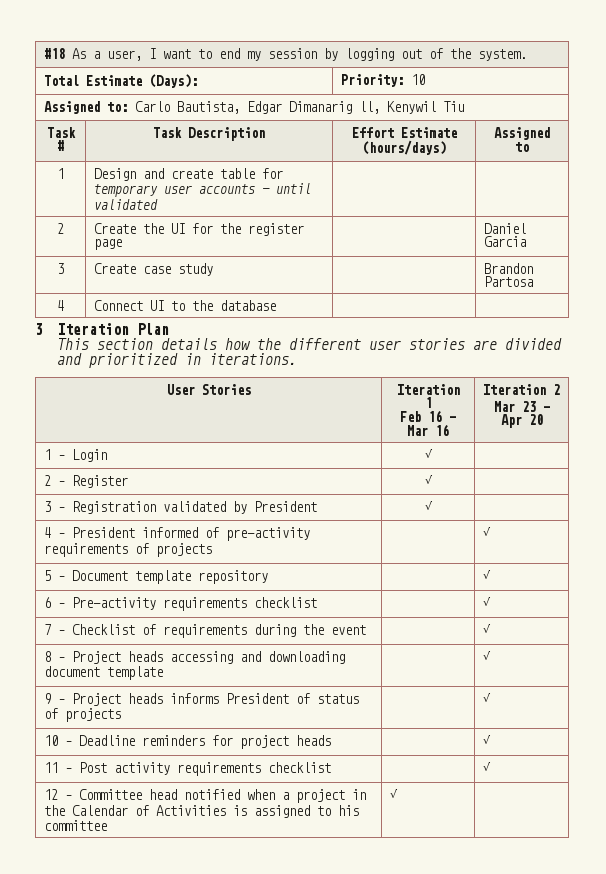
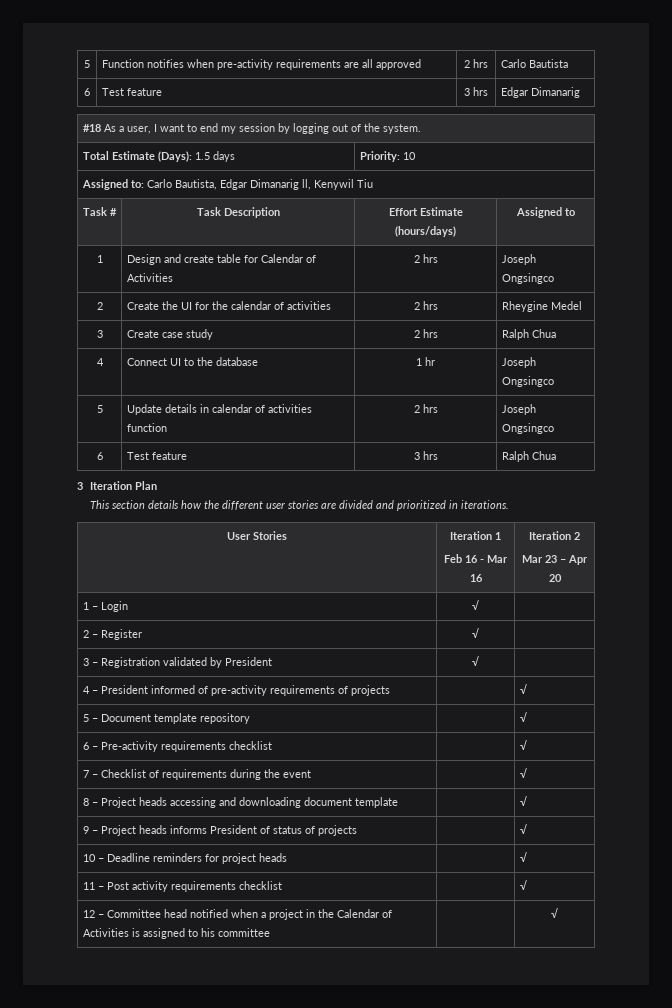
+ 5 | Function notifies when pre-activity requirements are all approved | 2 hrs | Carlo Bautista
+ 6 | Test feature | 3 hrs | Edgar Dimanarig
- Total Estimate (Days): | Priority: 10
+ Total Estimate (Days): 1.5 days | Priority: 10
- 1 | Design and create table for temporary user accounts – until validated | |
+ 1 | Design and create table for Calendar of Activities | 2 hrs | Joseph Ongsingco
- 2 | Create the UI for the register page | | Daniel Garcia
+ 2 | Create the UI for the calendar of activities | 2 hrs | Rheygine Medel
- 3 | Create case study | | Brandon Partosa
+ 3 | Create case study | 2 hrs | Ralph Chua
- 4 | Connect UI to the database | |
+ 4 | Connect UI to the database | 1 hr | Joseph Ongsingco
+ 5 | Update details in calendar of activities function | 2 hrs | Joseph Ongsingco
+ 6 | Test feature | 3 hrs | Ralph Chua
- 12 – Committee head notified when a project in the Calendar of Activities is assigned to his committee | √ |
+ 12 – Committee head notified when a project in the Calendar of Activities is assigned to his committee | | √

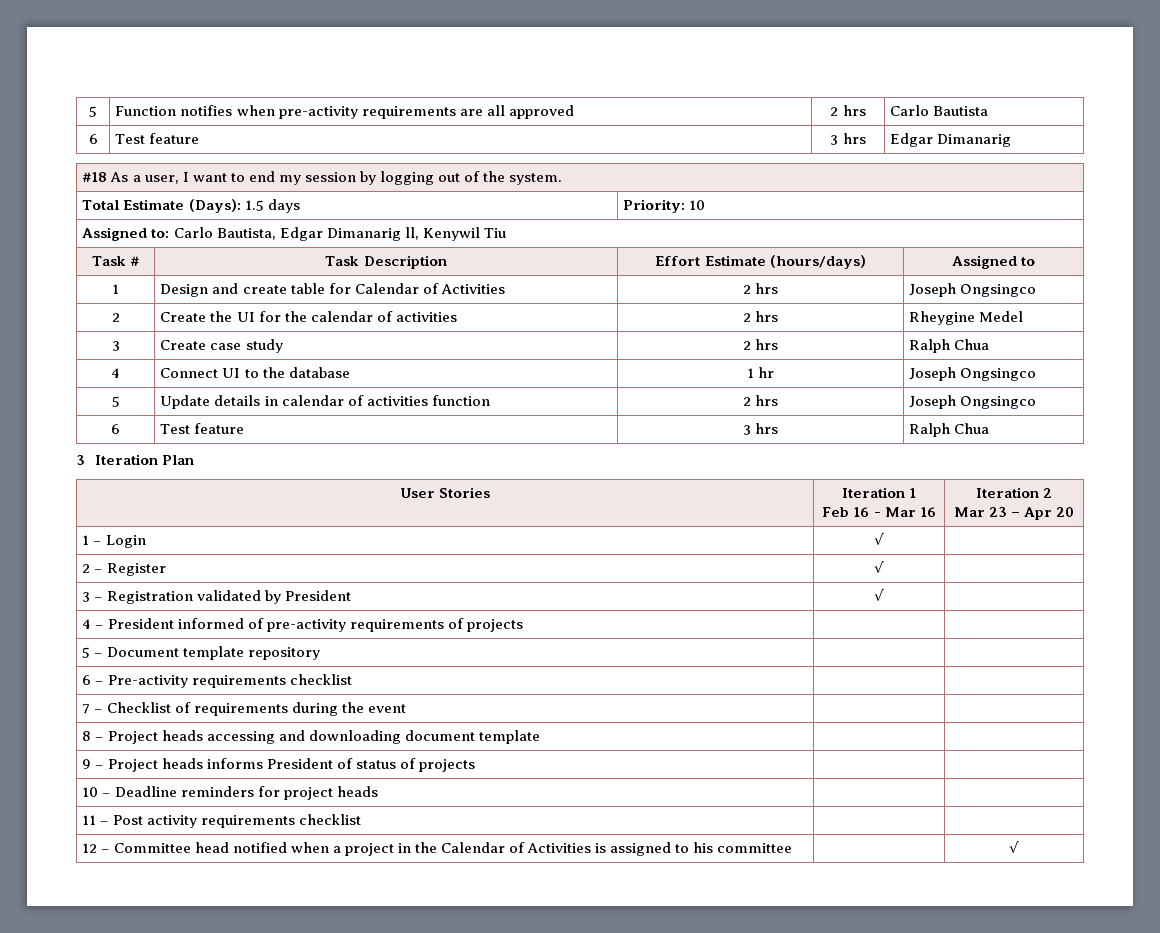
- This section details how the different user stories are divided and prioritized in iterations.
- 4 – President informed of pre-activity requirements of projects | | √
+ 4 – President informed of pre-activity requirements of projects | |
- 5 – Document template repository | | √
+ 5 – Document template repository | |
- 6 – Pre-activity requirements checklist | | √
+ 6 – Pre-activity requirements checklist | |
- 7 – Checklist of requirements during the event | | √
+ 7 – Checklist of requirements during the event | |
- 8 – Project heads accessing and downloading document template | | √
+ 8 – Project heads accessing and downloading document template | |
- 9 – Project heads informs President of status of projects | | √
+ 9 – Project heads informs President of status of projects | |
- 10 – Deadline reminders for project heads | | √
+ 10 – Deadline reminders for project heads | |
- 11 – Post activity requirements checklist | | √
+ 11 – Post activity requirements checklist | |

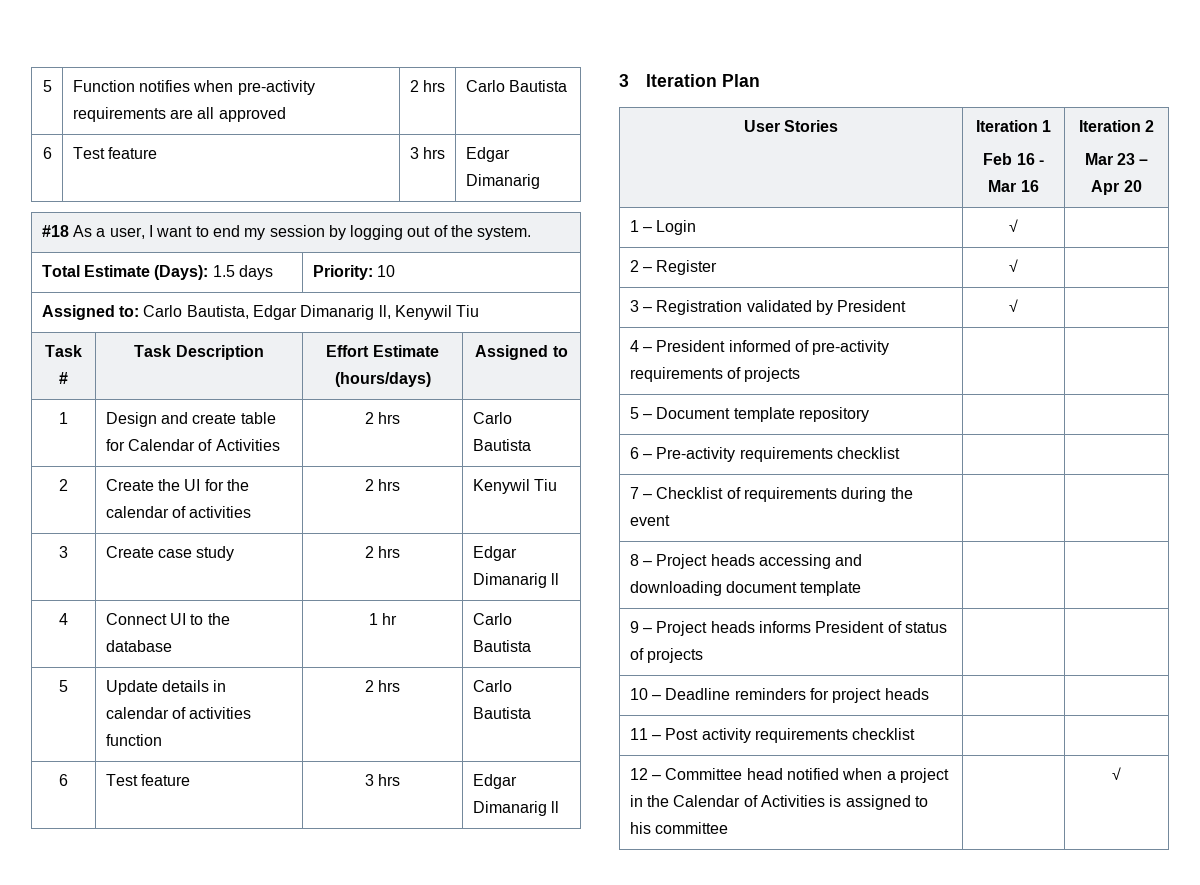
- 1 | Design and create table for Calendar of Activities | 2 hrs | Joseph Ongsingco
+ 1 | Design and create table for Calendar of Activities | 2 hrs | Carlo Bautista
- 2 | Create the UI for the calendar of activities | 2 hrs | Rheygine Medel
+ 2 | Create the UI for the calendar of activities | 2 hrs | Kenywil Tiu
- 3 | Create case study | 2 hrs | Ralph Chua
+ 3 | Create case study | 2 hrs | Edgar Dimanarig ll
- 4 | Connect UI to the database | 1 hr | Joseph Ongsingco
+ 4 | Connect UI to the database | 1 hr | Carlo Bautista
- 5 | Update details in calendar of activities function | 2 hrs | Joseph Ongsingco
- 6 | Test feature | 3 hrs | Ralph Chua
+ 5 | Update details in calendar of activities function | 2 hrs | Carlo Bautista
+ 6 | Test feature | 3 hrs | Edgar Dimanarig ll

